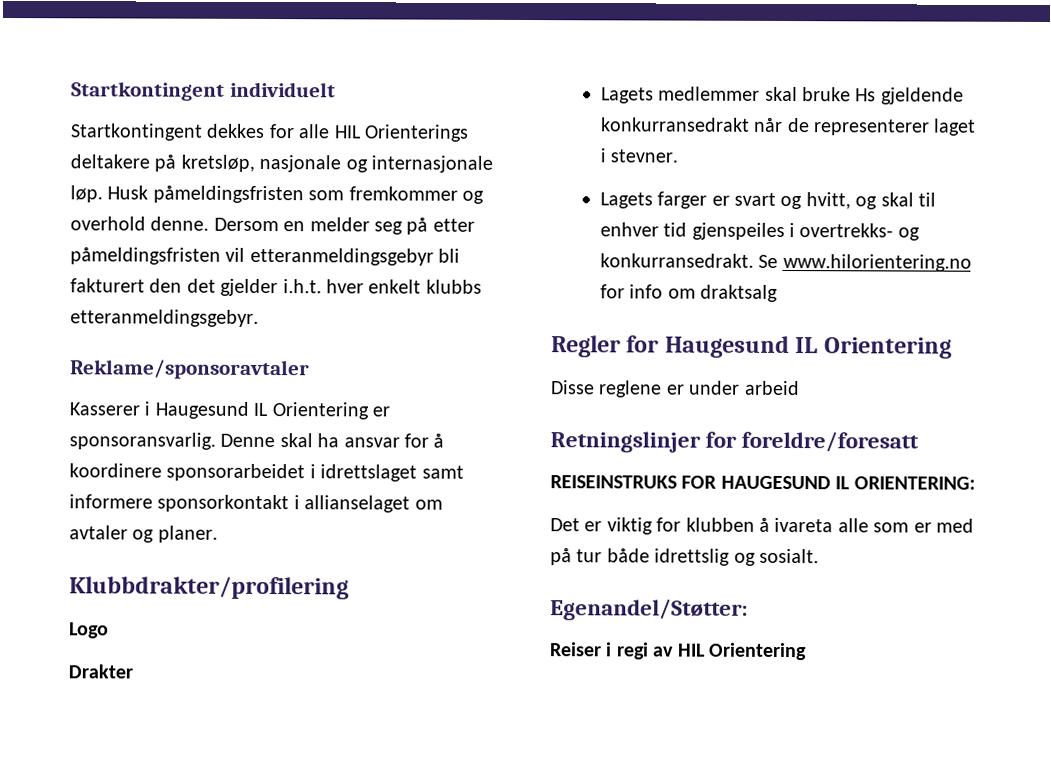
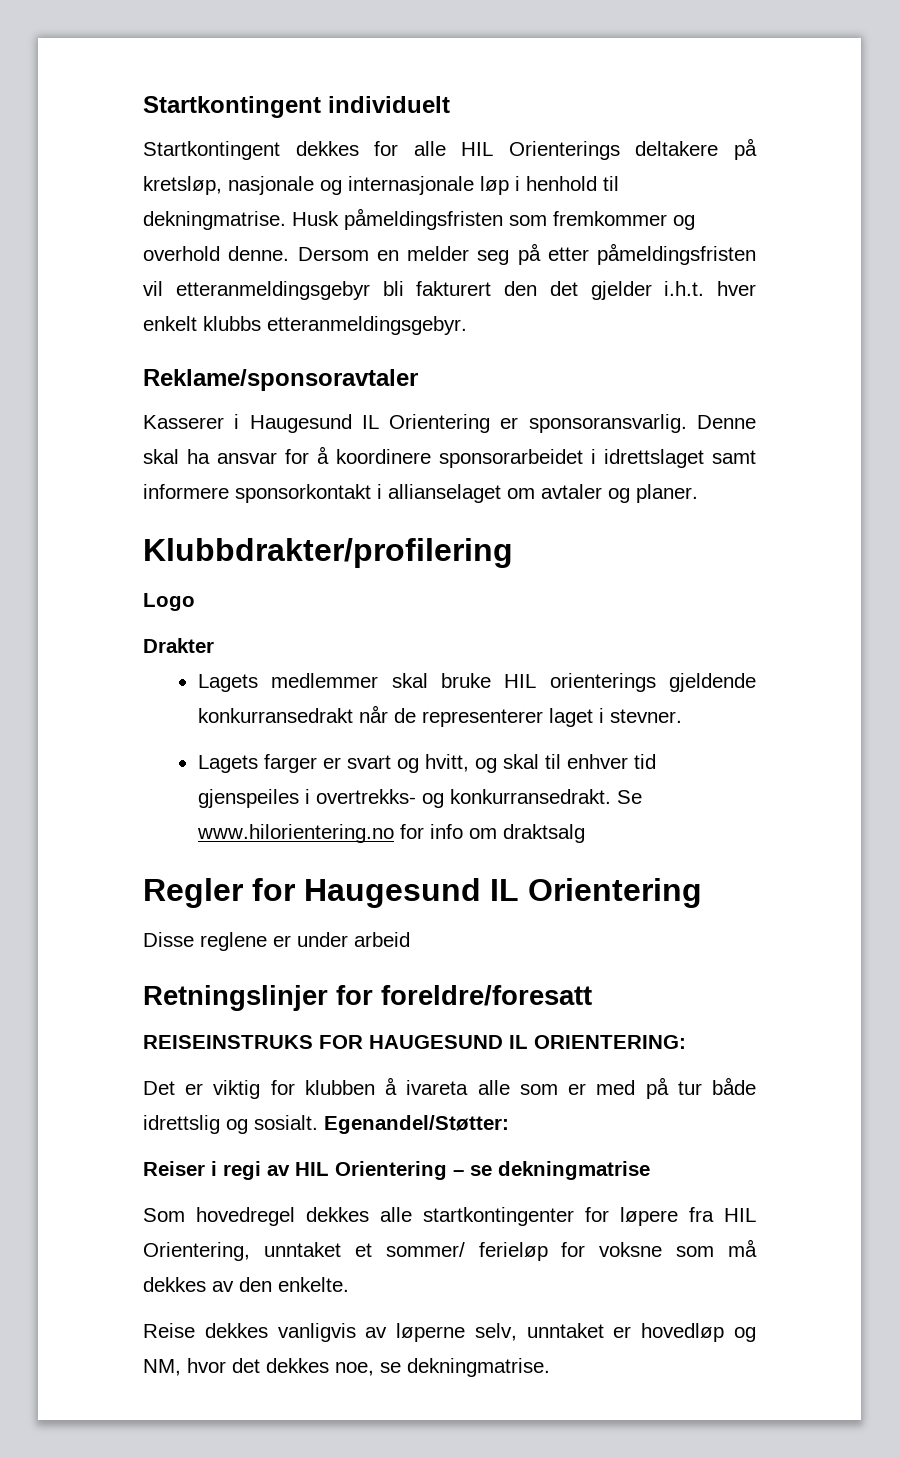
- Startkontingent dekkes for alle HIL Orienterings deltakere på kretsløp, nasjonale og internasjonale løp.
+ Startkontingent dekkes for alle HIL Orienterings deltakere på kretsløp, nasjonale og internasjonale løp i henhold til dekningmatrise.
- Lagets medlemmer skal bruke Hs gjeldende konkurransedrakt når de representerer laget i stevner.
+ Lagets medlemmer skal bruke HIL orienterings gjeldende konkurransedrakt når de representerer laget i stevner.
- Det er viktig for klubben å ivareta alle som er med på tur både idrettslig og sosialt.
- Egenandel/Støtter:
+ Det er viktig for klubben å ivareta alle som er med på tur både idrettslig og sosialt. Egenandel/Støtter:
- Reiser i regi av HIL Orientering
+ Reiser i regi av HIL Orientering – se dekningmatrise
+ Som hovedregel dekkes alle startkontingenter for løpere fra HIL Orientering, unntaket et sommer/ ferieløp for voksne som må dekkes av den enkelte.
+ Reise dekkes vanligvis av løperne selv, unntaket er hovedløp og NM, hvor det dekkes noe, se dekningmatrise.

